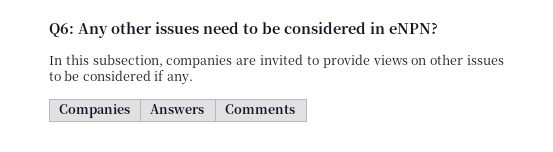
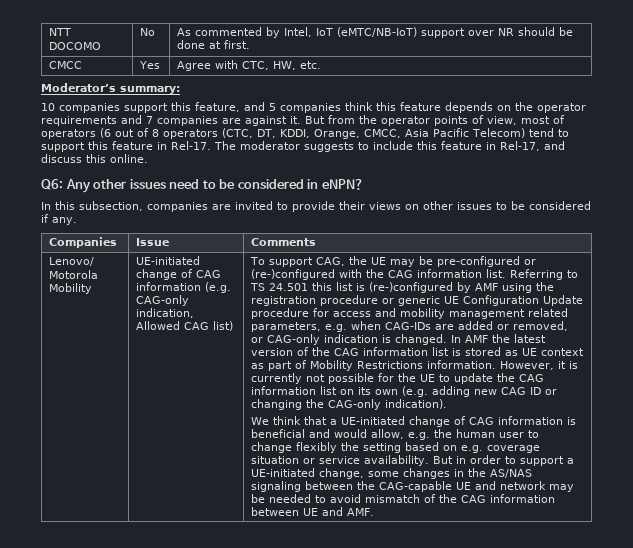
+ NTT DOCOMO | No | As commented by Intel, IoT (eMTC/NB-IoT) support over NR should be done at first.
+ CMCC | Yes | Agree with CTC, HW, etc.
+ Moderator’s summary:
+ 10 companies support this feature, and 5 companies think this feature depends on the operator requirements and 7 companies are against it. But from the operator points of view, most of operators (6 out of 8 operators (CTC, DT, KDDI, Orange, CMCC, Asia Pacific Telecom) tend to support this feature in Rel-17. The moderator suggests to include this feature in Rel-17, and discuss this online.
- In this subsection, companies are invited to provide views on other issues to be considered if any.
+ In this subsection, companies are invited to provide their views on other issues to be considered if any.
- Companies | Answers | Comments
+ Companies | Issue | Comments
+ Lenovo/ Motorola Mobility | UE-initiated change of CAG information (e.g. CAG-only indication, Allowed CAG list) | To support CAG, the UE may be pre-configured or (re-)configured with the CAG information list. Referring to TS 24.501 this list is (re-)configured by AMF using the registration procedure or generic UE Configuration Update procedure for access and mobility management related parameters, e.g. when CAG-IDs are added or removed, or CAG-only indication is changed. In AMF the latest version of the CAG information list is stored as UE context as part of Mobility Restrictions information. However, it is currently not possible for the UE to update the CAG information list on its own (e.g. adding new CAG ID or changing the CAG-only indication).
+ We think that a UE-initiated change of CAG information is beneficial and would allow, e.g. the human user to change flexibly the setting based on e.g. coverage situation or service availability. But in order to support a UE-initiated change, some changes in the AS/NAS signaling between the CAG-capable UE and network may be needed to avoid mismatch of the CAG information between UE and AMF.

